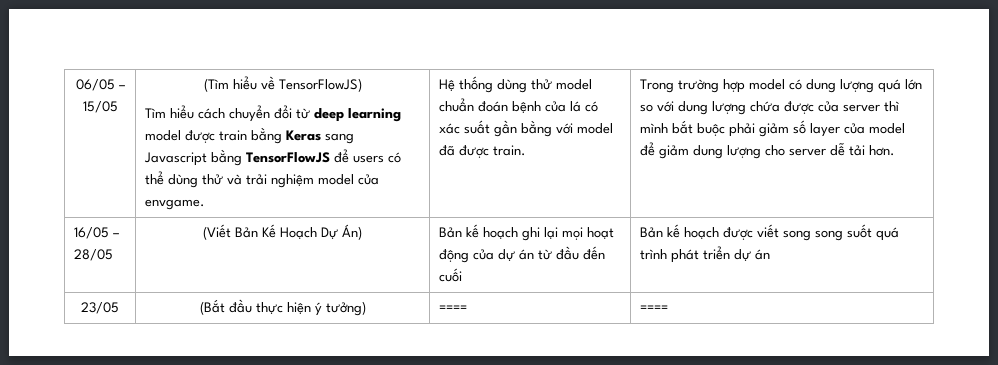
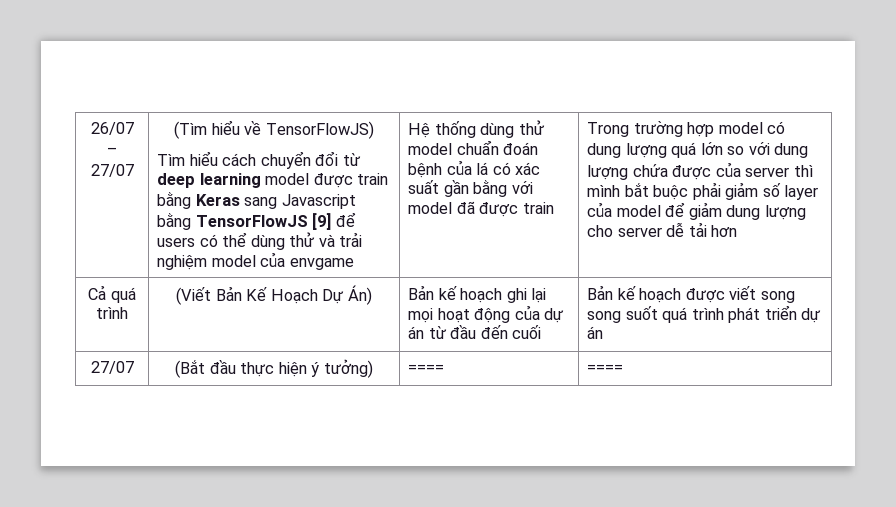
- 06/05 – 15/05
+ 26/07 – 27/07
- Tìm hiểu cách chuyển đổi từ deep learning model được train bằng Keras sang Javascript bằng TensorFlowJS để users có thể dùng thử và trải nghiệm model của envgame.
+ Tìm hiểu cách chuyển đổi từ deep learning model được train bằng Keras sang Javascript bằng TensorFlowJS [9] để users có thể dùng thử và trải nghiệm model của envgame
- Hệ thống dùng thử model chuẩn đoán bệnh của lá có xác suất gần bằng với model đã được train.
+ Hệ thống dùng thử model chuẩn đoán bệnh của lá có xác suất gần bằng với model đã được train
- Trong trường hợp model có dung lượng quá lớn so với dung lượng chứa được của server thì mình bắt buộc phải giảm số layer của model để giảm dung lượng cho server dễ tải hơn.
- 16/05 – 28/05 | (Viết Bản Kế Hoạch Dự Án) | Bản kế hoạch ghi lại mọi hoạt động của dự án từ đầu đến cuối | Bản kế hoạch được viết song song suốt quá trình phát triển dự án
+ Trong trường hợp model có dung lượng quá lớn so với dung lượng chứa được của server thì mình bắt buộc phải giảm số layer của model để giảm dung lượng cho server dễ tải hơn
+ Cả quá trình | (Viết Bản Kế Hoạch Dự Án) | Bản kế hoạch ghi lại mọi hoạt động của dự án từ đầu đến cuối | Bản kế hoạch được viết song song suốt quá trình phát triển dự án
- 23/05 | (Bắt đầu thực hiện ý tưởng) | ==== | ====
+ 27/07 | (Bắt đầu thực hiện ý tưởng) | ==== | ====

